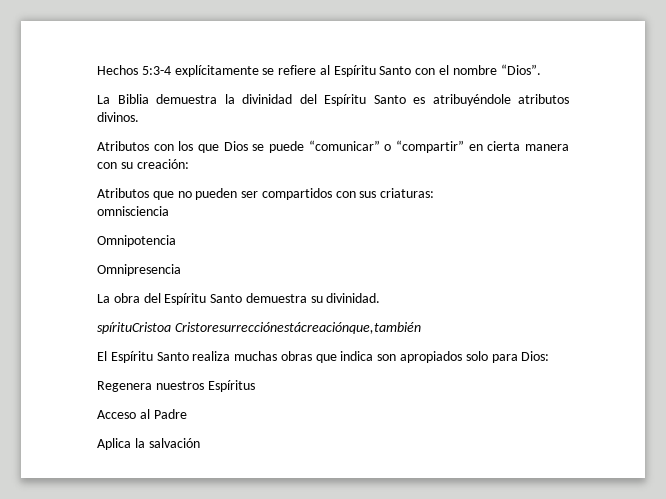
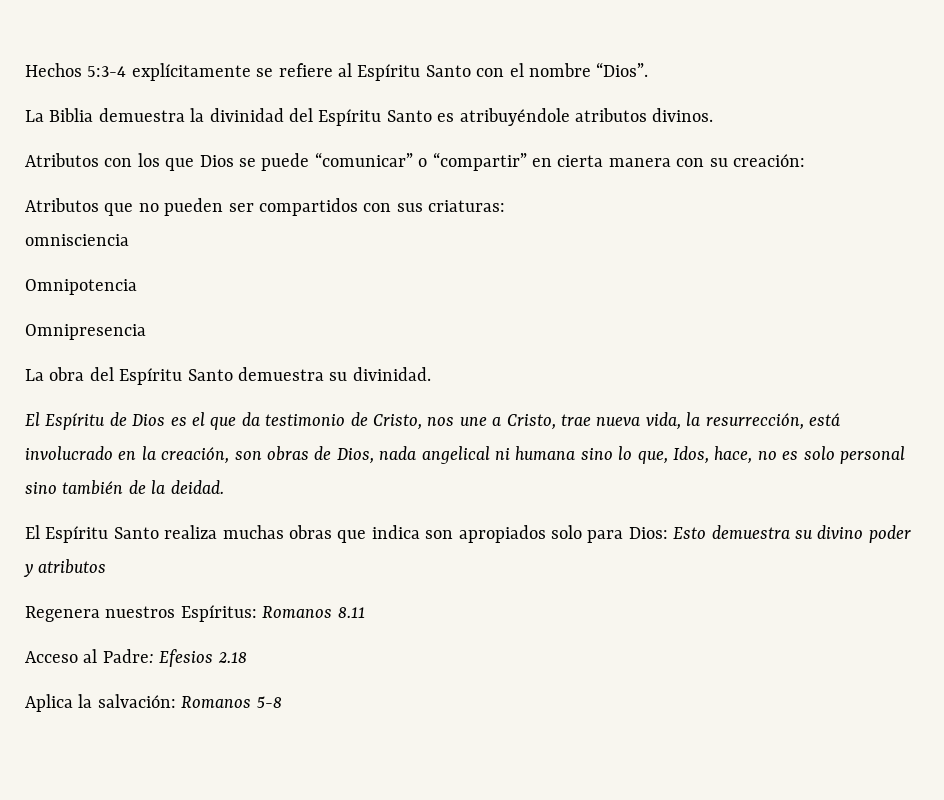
- spírituCristoa Cristoresurrecciónestácreaciónque,también
+ El Espíritu de Dios es el que da testimonio de Cristo, nos une a Cristo, trae nueva vida, la resurrección, está involucrado en la creación, son obras de Dios, nada angelical ni humana sino lo que, Idos, hace, no es solo personal sino también de la deidad.
- El Espíritu Santo realiza muchas obras que indica son apropiados solo para Dios:
+ El Espíritu Santo realiza muchas obras que indica son apropiados solo para Dios: Esto demuestra su divino poder y atributos
- Regenera nuestros Espíritus
+ Regenera nuestros Espíritus: Romanos 8.11
- Acceso al Padre
+ Acceso al Padre: Efesios 2.18
- Aplica la salvación
+ Aplica la salvación: Romanos 5-8

